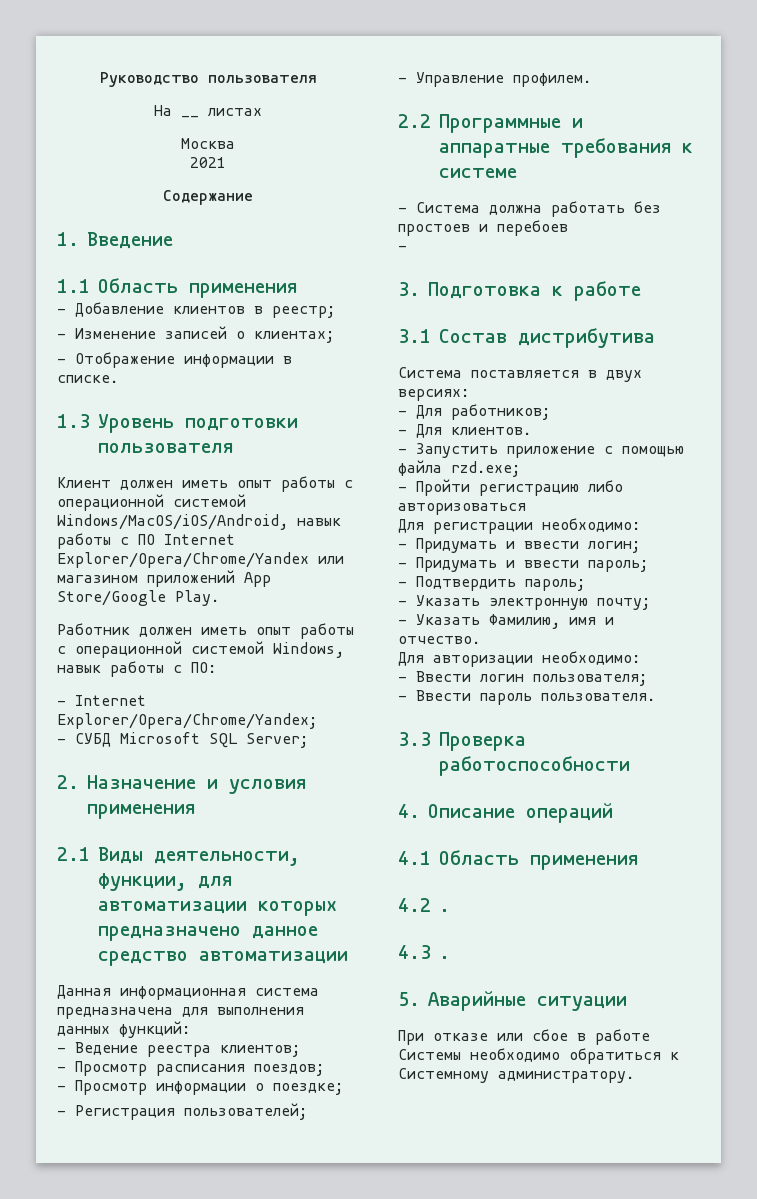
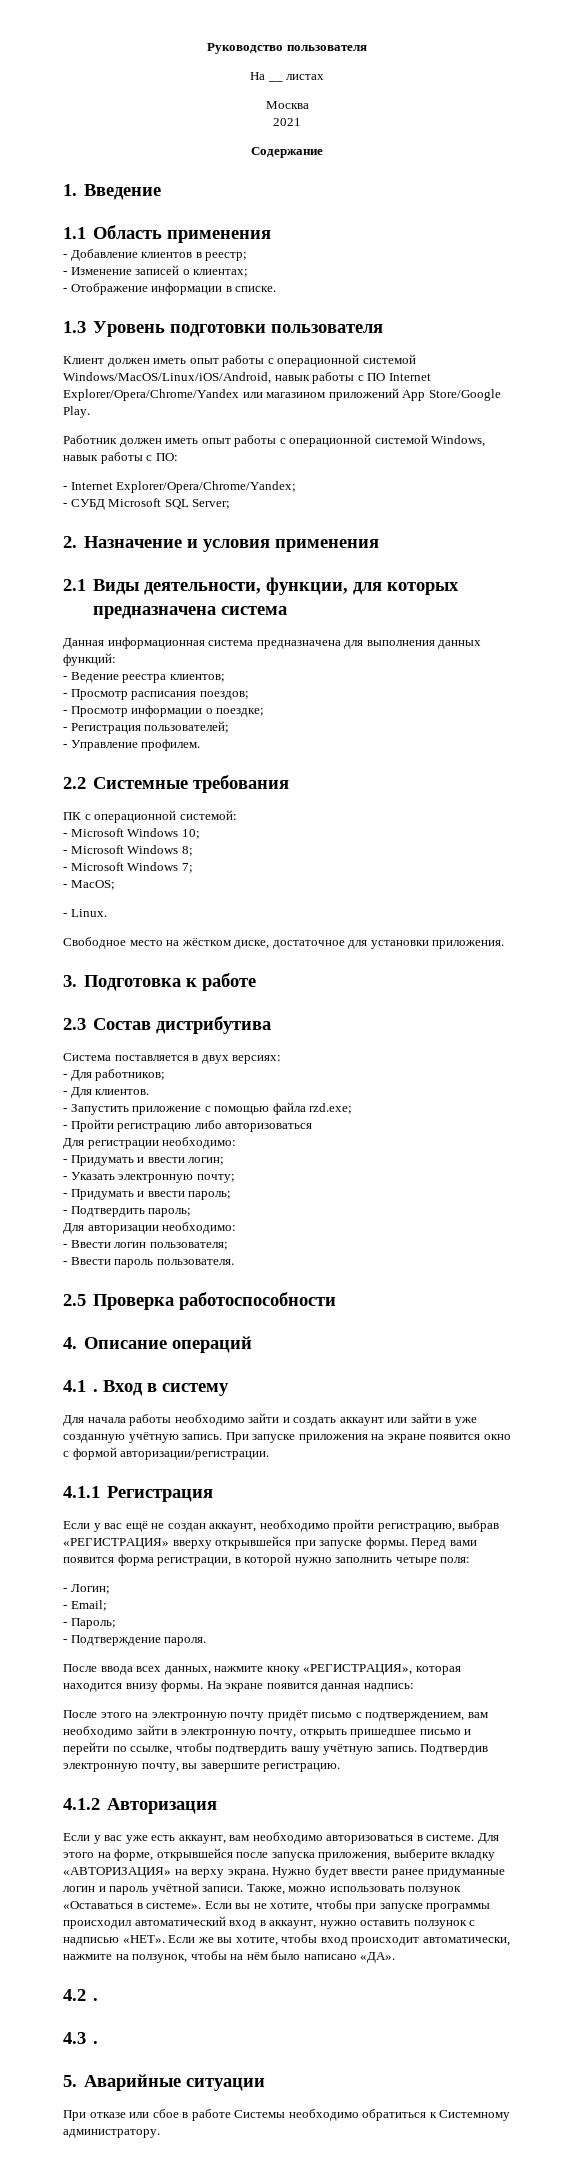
- Клиент должен иметь опыт работы с операционной системой Windows/MacOS/iOS/Android, навык работы с ПО Internet Explorer/Opera/Chrome/Yandex или магазином приложений App Store/Google Play.
+ Клиент должен иметь опыт работы с операционной системой Windows/MacOS/Linux/iOS/Android, навык работы с ПО Internet Explorer/Opera/Chrome/Yandex или магазином приложений App Store/Google Play.
- 2.1 Виды деятельности, функции, для автоматизации которых предназначено данное средство автоматизации
+ 2.1 Виды деятельности, функции, для которых предназначена система
- 2.2 Программные и аппаратные требования к системе
- - Система должна работать без простоев и перебоев
- -
+ 2.2 Системные требования
+ ПК с операционной системой:
+ - Microsoft Windows 10;
+ - Microsoft Windows 8;
+ - Microsoft Windows 7;
+ - MacOS;
+ - Linux.
+ Свободное место на жёстком диске, достаточное для установки приложения.
- 3.1 Состав дистрибутива
+ 2.3 Состав дистрибутива
+ - Указать электронную почту;
- - Указать электронную почту;
- - Указать Фамилию, имя и отчество.
- 3.3 Проверка работоспособности
+ 2.5 Проверка работоспособности
- 4.1 Область применения
+ 4.1 . Вход в систему
+ Для начала работы необходимо зайти и создать аккаунт или зайти в уже созданную учётную запись. При запуске приложения на экране появится окно с формой авторизации/регистрации.
+ 4.1.1 Регистрация
+ Если у вас ещё не создан аккаунт, необходимо пройти регистрацию, выбрав «РЕГИСТРАЦИЯ» вверху открывшейся при запуске формы. Перед вами появится форма регистрации, в которой нужно заполнить четыре поля:
+ - Логин;
+ - Email;
+ - Пароль;
+ - Подтверждение пароля.
+ После ввода всех данных, нажмите кноку «РЕГИСТРАЦИЯ», которая находится внизу формы. На экране появится данная надпись:
+ После этого на электронную почту придёт письмо с подтверждением, вам необходимо зайти в электронную почту, открыть пришедшее письмо и перейти по ссылке, чтобы подтвердить вашу учётную запись. Подтвердив электронную почту, вы завершите регистрацию.
+ 4.1.2 Авторизация
+ Если у вас уже есть аккаунт, вам необходимо авторизоваться в системе. Для этого на форме, открывшейся после запуска приложения, выберите вкладку «АВТОРИЗАЦИЯ» на верху экрана. Нужно будет ввести ранее придуманные логин и пароль учётной записи. Также, можно использовать ползунок «Оставаться в системе». Если вы не хотите, чтобы при запуске программы происходил автоматический вход в аккаунт, нужно оставить ползунок с надписью «НЕТ». Если же вы хотите, чтобы вход происходит автоматически, нажмите на ползунок, чтобы на нём было написано «ДА».

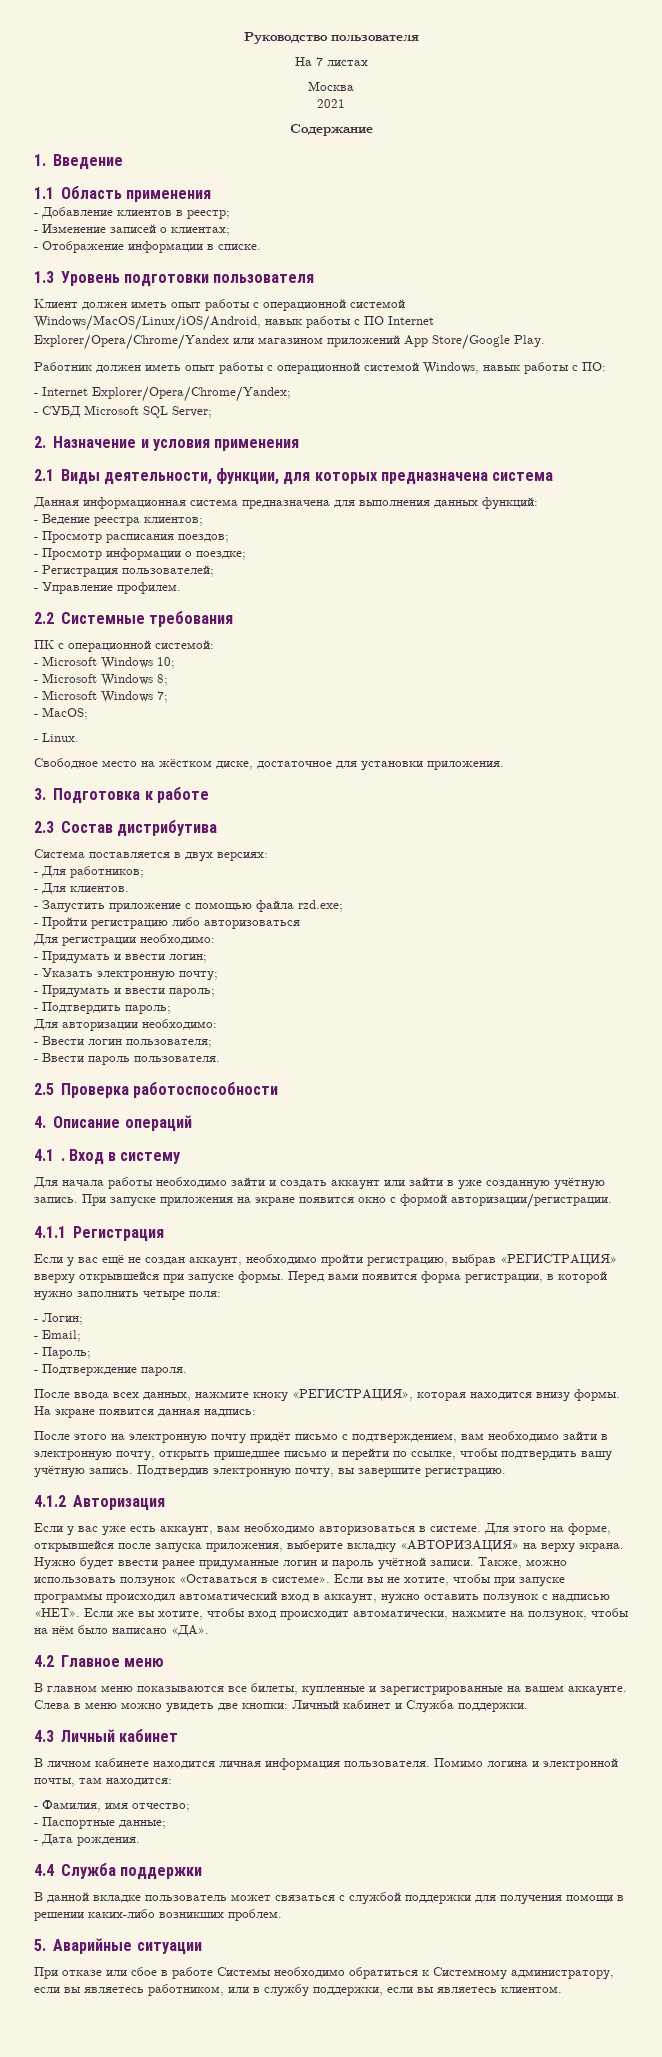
- На __ листах
+ На 7 листах
- 4.2 .
- 4.3 .
+ 4.2 Главное меню
+ В главном меню показываются все билеты, купленные и зарегистрированные на вашем аккаунте. Слева в меню можно увидеть две кнопки: Личный кабинет и Служба поддержки.
+ 4.3 Личный кабинет
+ В личном кабинете находится личная информация пользователя. Помимо логина и электронной почты, там находится:
+ - Фамилия, имя отчество;
+ - Паспортные данные;
+ - Дата рождения.
+ 4.4 Служба поддержки
+ В данной вкладке пользователь может связаться с службой поддержки для получения помощи в решении каких-либо возникших проблем.
- При отказе или сбое в работе Системы необходимо обратиться к Системному администратору.
+ При отказе или сбое в работе Системы необходимо обратиться к Системному администратору, если вы являетесь работником, или в службу поддержки, если вы являетесь клиентом.

